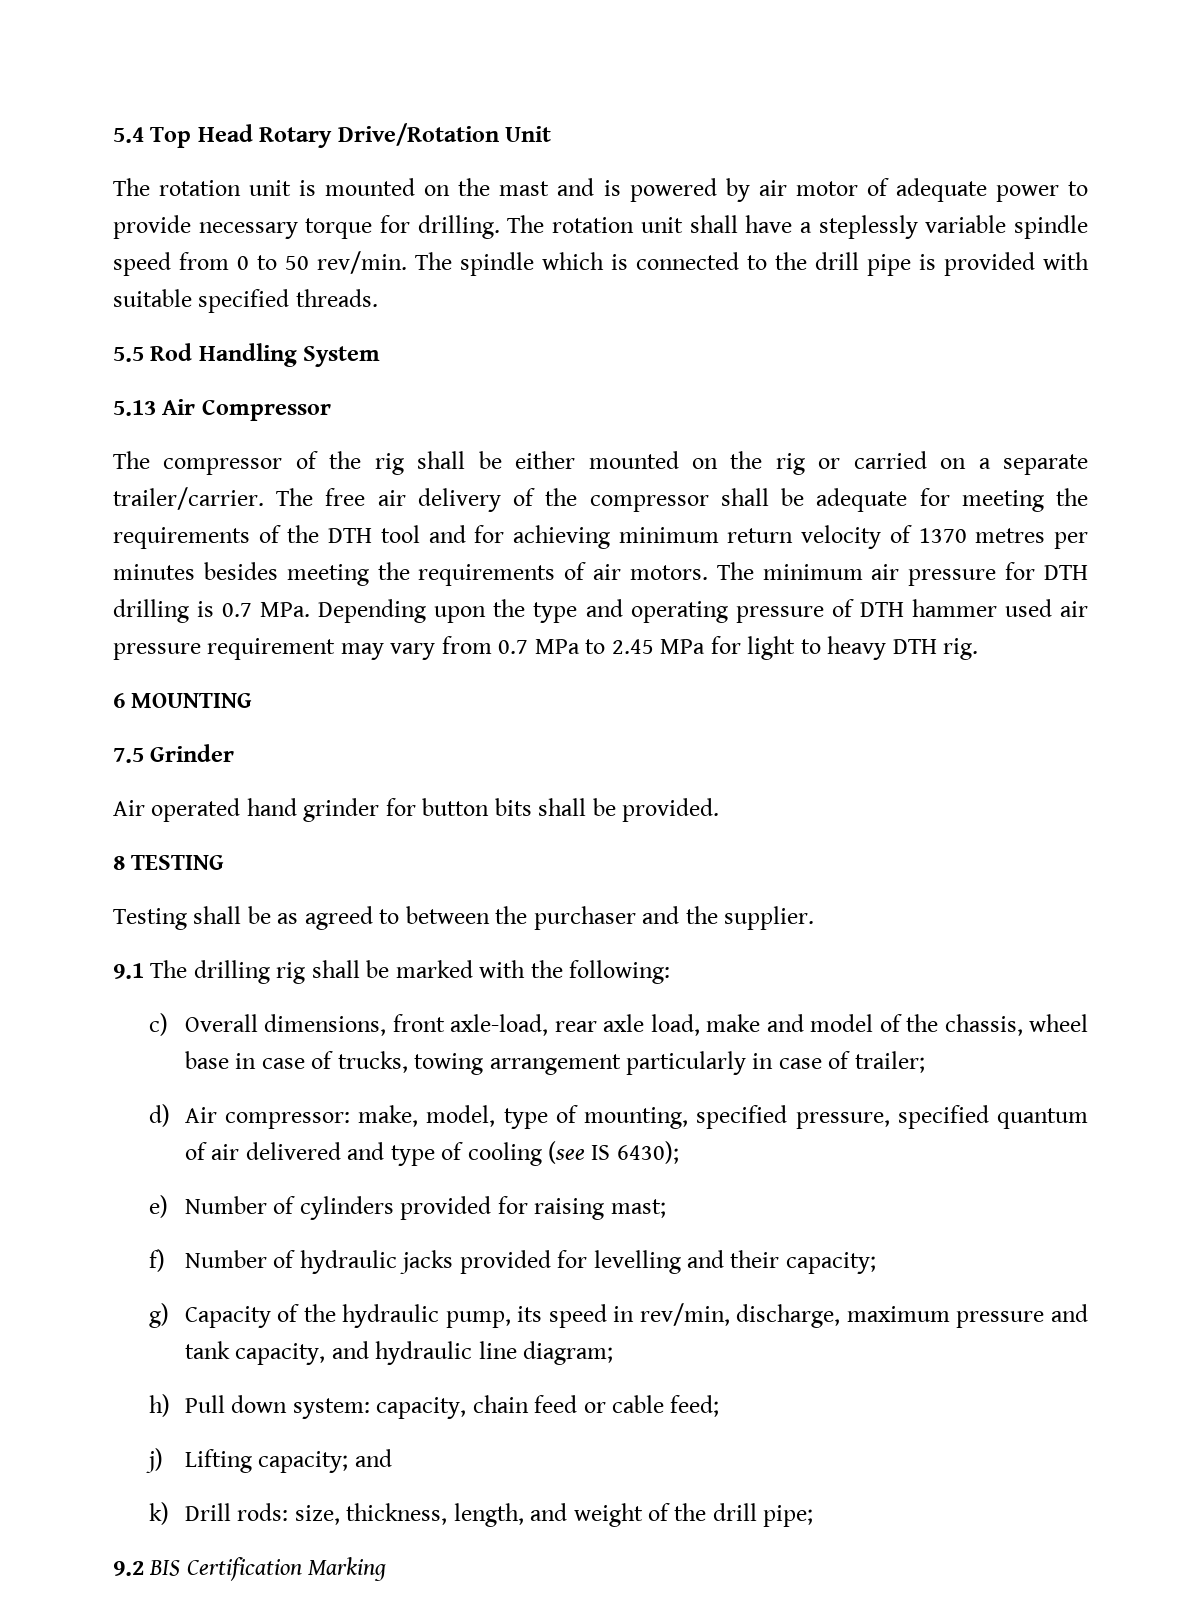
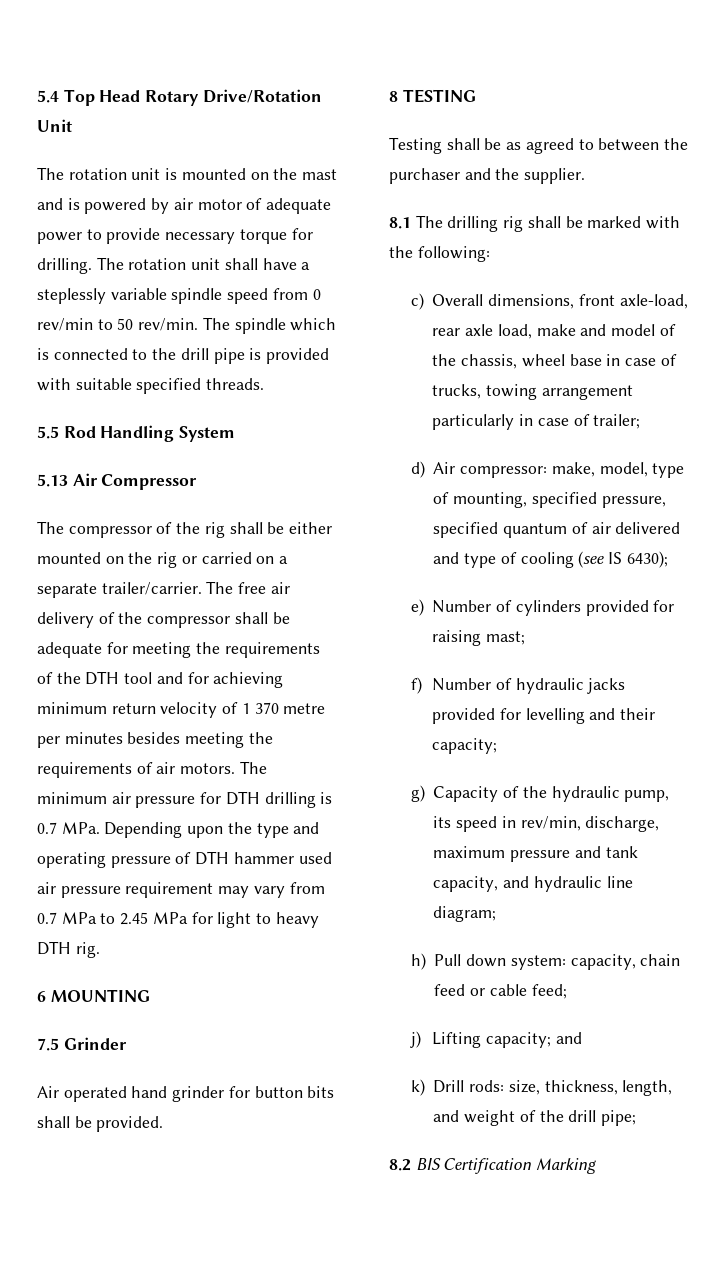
- The rotation unit shall have a steplessly variable spindle speed from 0 to 50 rev/min.
+ The rotation unit shall have a steplessly variable spindle speed from 0 rev/min to 50 rev/min.
- The free air delivery of the compressor shall be adequate for meeting the requirements of the DTH tool and for achieving minimum return velocity of 1370 metres per minutes besides meeting the requirements of air motors.
+ The free air delivery of the compressor shall be adequate for meeting the requirements of the DTH tool and for achieving minimum return velocity of 1 370 metre per minutes besides meeting the requirements of air motors.
- 9.1 The drilling rig shall be marked with the following:
+ 8.1 The drilling rig shall be marked with the following:
- 9.2 BIS Certification Marking
+ 8.2 BIS Certification Marking

